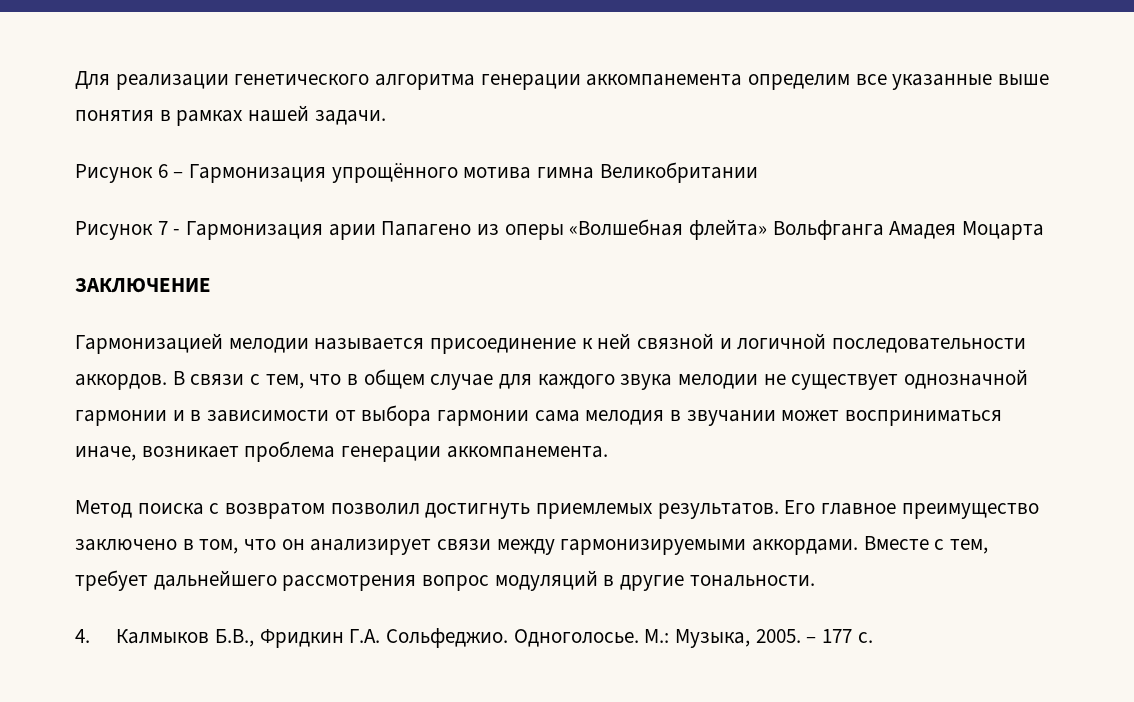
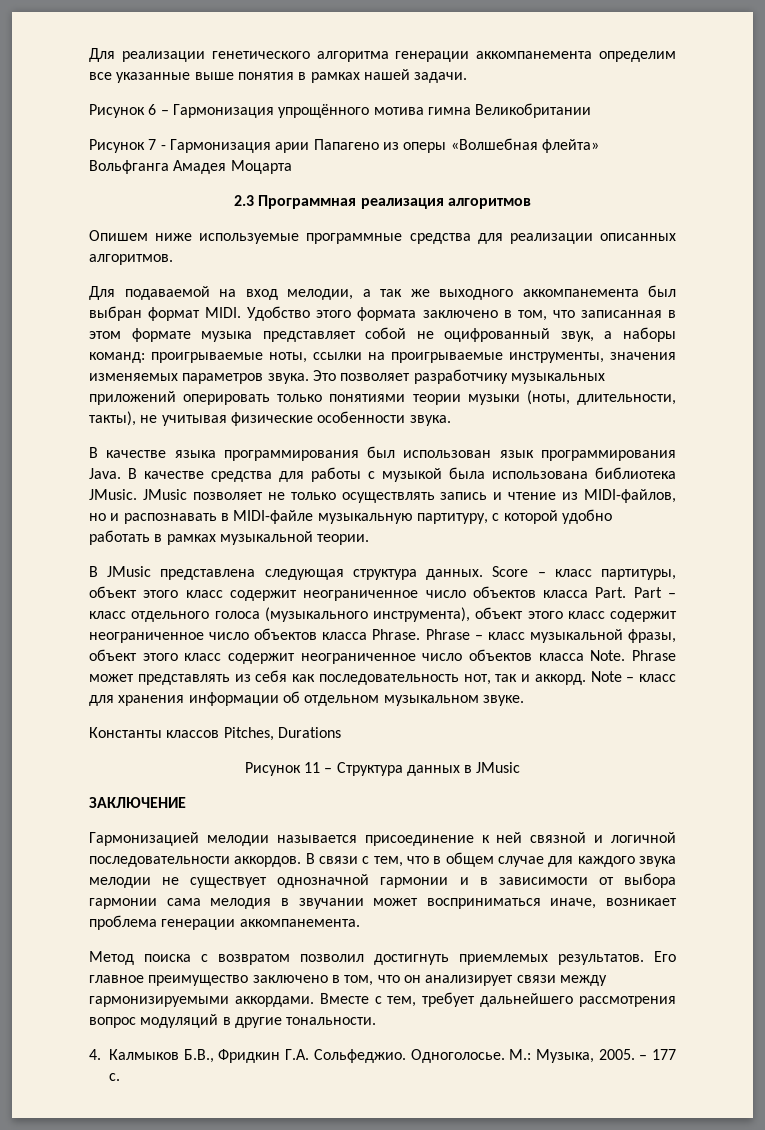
+ 2.3 Программная реализация алгоритмов
+ Опишем ниже используемые программные средства для реализации описанных алгоритмов.
+ Для подаваемой на вход мелодии, а так же выходного аккомпанемента был выбран формат MIDI. Удобство этого формата заключено в том, что записанная в этом формате музыка представляет собой не оцифрованный звук, а наборы команд: проигрываемые ноты, ссылки на проигрываемые инструменты, значения изменяемых параметров звука. Это позволяет разработчику музыкальных приложений оперировать только понятиями теории музыки (ноты, длительности, такты), не учитывая физические особенности звука.
+ В качестве языка программирования был использован язык программирования Java. В качестве средства для работы с музыкой была использована библиотека JMusic. JMusic позволяет не только осуществлять запись и чтение из MIDI-файлов, но и распознавать в MIDI-файле музыкальную партитуру, с которой удобно работать в рамках музыкальной теории.
+ В JMusic представлена следующая структура данных. Score – класс партитуры, объект этого класс содержит неограниченное число объектов класса Part. Part – класс отдельного голоса (музыкального инструмента), объект этого класс содержит неограниченное число объектов класса Phrase. Phrase – класс музыкальной фразы, объект этого класс содержит неограниченное число объектов класса Note. Phrase может представлять из себя как последовательность нот, так и аккорд. Note – класс для хранения информации об отдельном музыкальном звуке.
+ Константы классов Pitches, Durations
+ Рисунок 11 – Структура данных в JMusic

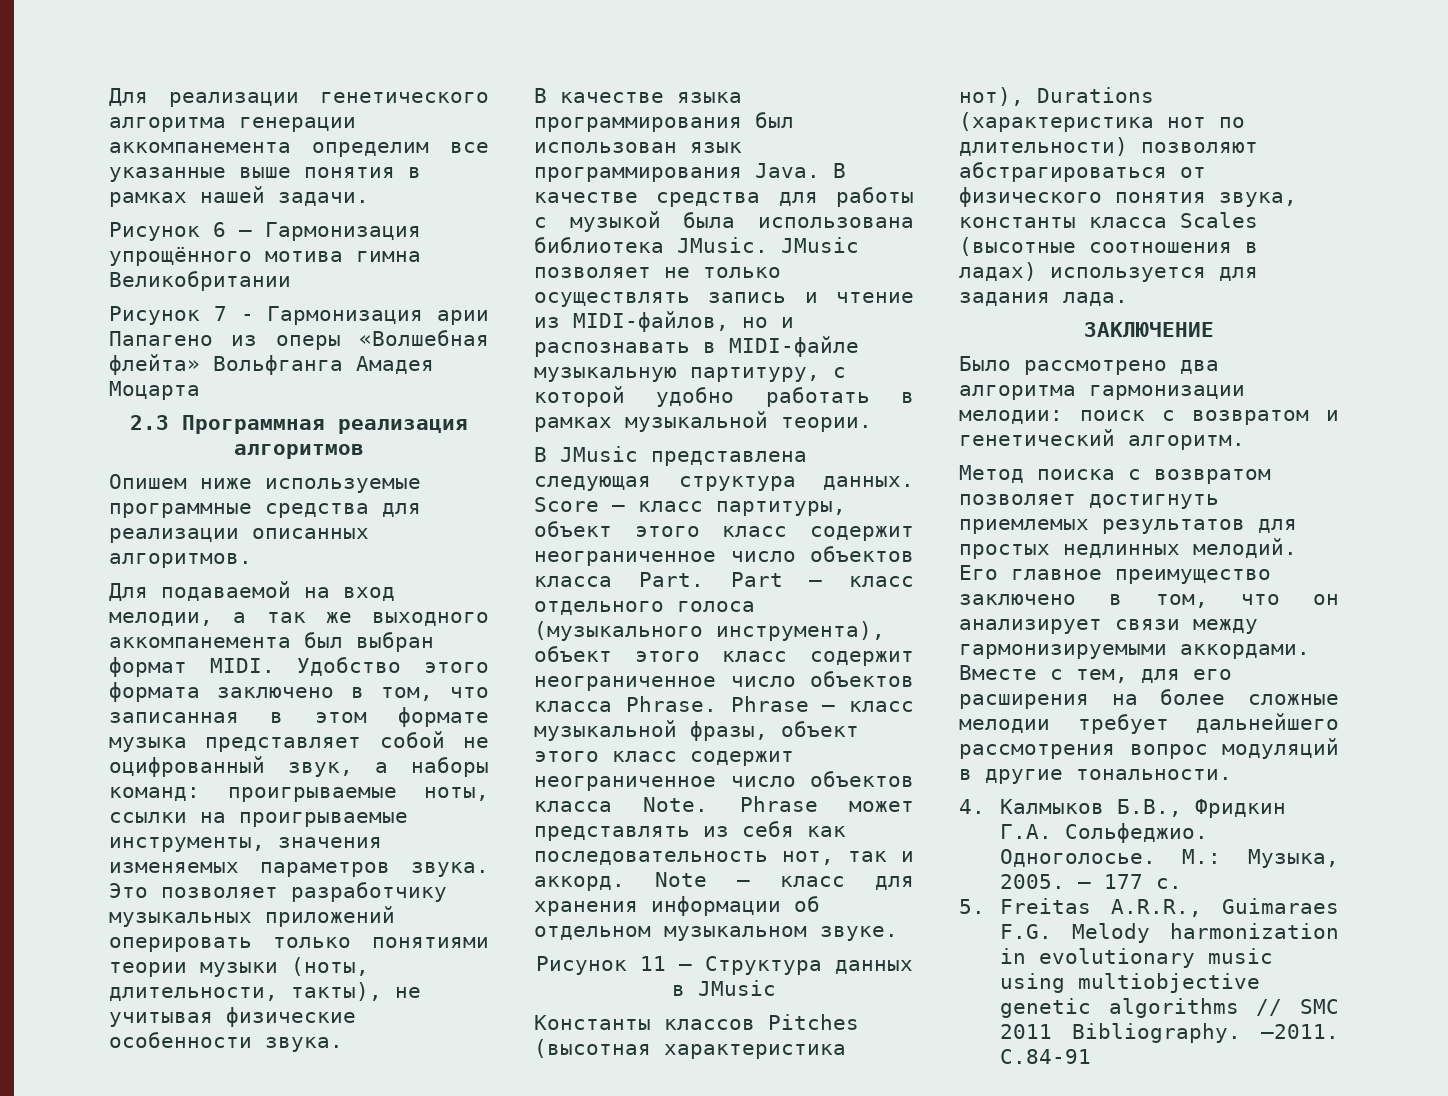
- Константы классов Pitches, Durations
+ Константы классов Pitches (высотная характеристика нот), Durations (характеристика нот по длительности) позволяют абстрагироваться от физического понятия звука, константы класса Scales (высотные соотношения в ладах) используется для задания лада.
  ЗАКЛЮЧЕНИЕ
- Гармонизацией мелодии называется присоединение к ней связной и логичной последовательности аккордов. В связи с тем, что в общем случае для каждого звука мелодии не существует однозначной гармонии и в зависимости от выбора гармонии сама мелодия в звучании может восприниматься иначе, возникает проблема генерации аккомпанемента.
+ Было рассмотрено два алгоритма гармонизации мелодии: поиск с возвратом и генетический алгоритм.
- Метод поиска с возвратом позволил достигнуть приемлемых результатов.
+ Метод поиска с возвратом позволяет достигнуть приемлемых результатов для простых недлинных мелодий.
- Вместе с тем, требует дальнейшего рассмотрения вопрос модуляций в другие тональности.
+ Вместе с тем, для его расширения на более сложные мелодии требует дальнейшего рассмотрения вопрос модуляций в другие тональности.
+ 5. Freitas A.R.R., Guimaraes F.G. Melody harmonization in evolutionary music using multiobjective genetic algorithms // SMC 2011 Bibliography. –2011. С.84-91

